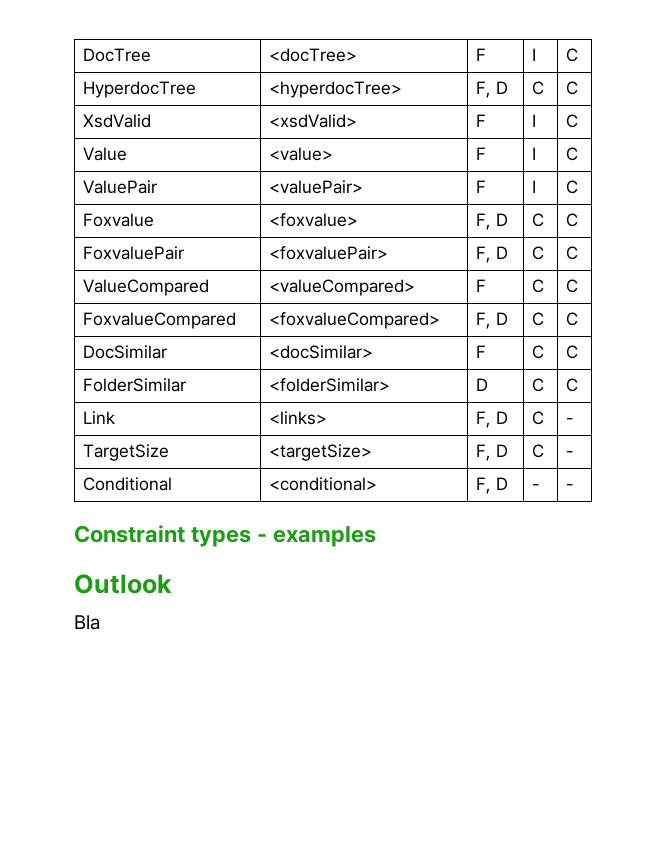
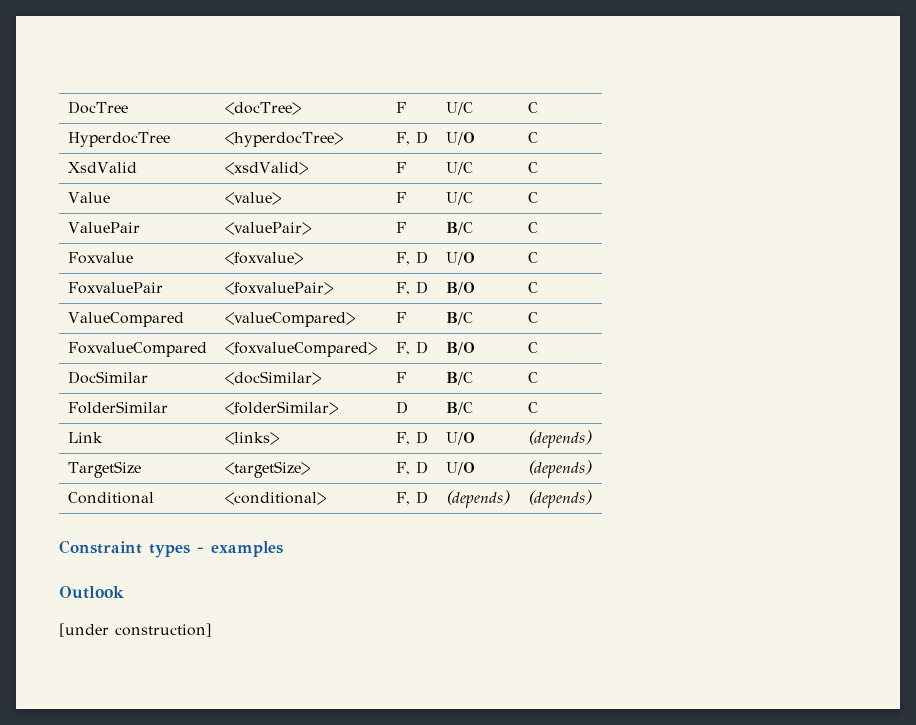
- DocTree | <docTree> | F | I | C
+ DocTree | <docTree> | F | U/C | C
- HyperdocTree | <hyperdocTree> | F, D | C | C
+ HyperdocTree | <hyperdocTree> | F, D | U/O | C
- XsdValid | <xsdValid> | F | I | C
+ XsdValid | <xsdValid> | F | U/C | C
- Value | <value> | F | I | C
+ Value | <value> | F | U/C | C
- ValuePair | <valuePair> | F | I | C
+ ValuePair | <valuePair> | F | B/C | C
- Foxvalue | <foxvalue> | F, D | C | C
+ Foxvalue | <foxvalue> | F, D | U/O | C
- FoxvaluePair | <foxvaluePair> | F, D | C | C
+ FoxvaluePair | <foxvaluePair> | F, D | B/O | C
- ValueCompared | <valueCompared> | F | C | C
+ ValueCompared | <valueCompared> | F | B/C | C
- FoxvalueCompared | <foxvalueCompared> | F, D | C | C
+ FoxvalueCompared | <foxvalueCompared> | F, D | B/O | C
- DocSimilar | <docSimilar> | F | C | C
+ DocSimilar | <docSimilar> | F | B/C | C
- FolderSimilar | <folderSimilar> | D | C | C
+ FolderSimilar | <folderSimilar> | D | B/C | C
- Link | <links> | F, D | C | -
+ Link | <links> | F, D | U/O | (depends)
- TargetSize | <targetSize> | F, D | C | -
+ TargetSize | <targetSize> | F, D | U/O | (depends)
- Conditional | <conditional> | F, D | - | -
+ Conditional | <conditional> | F, D | (depends) | (depends)
- Bla
+ [under construction]

